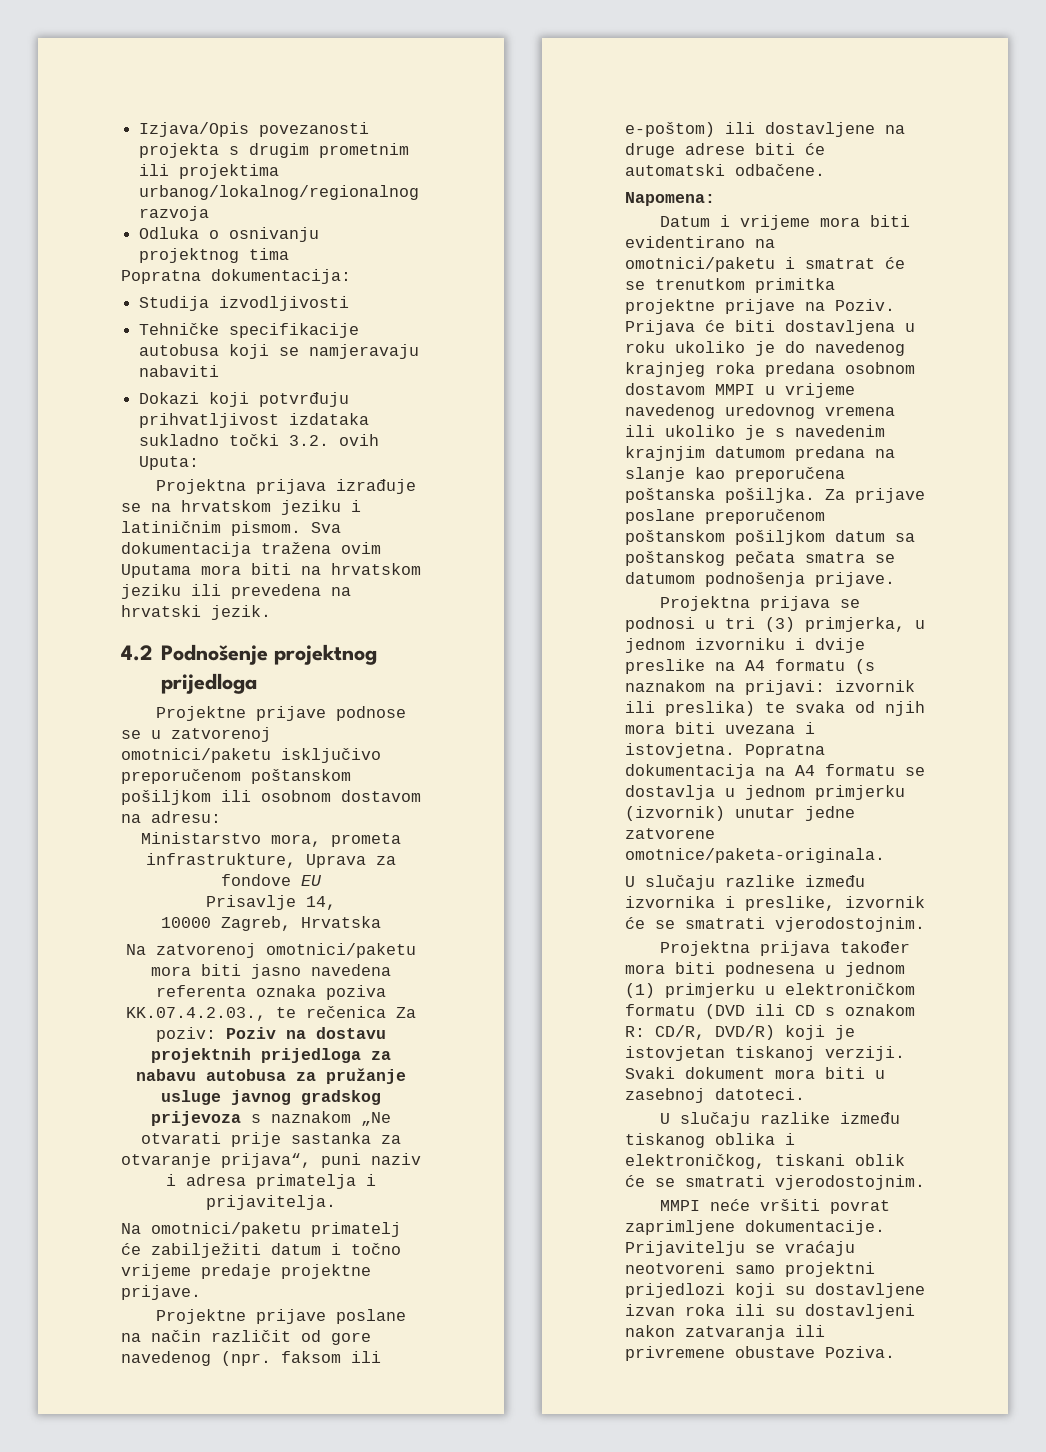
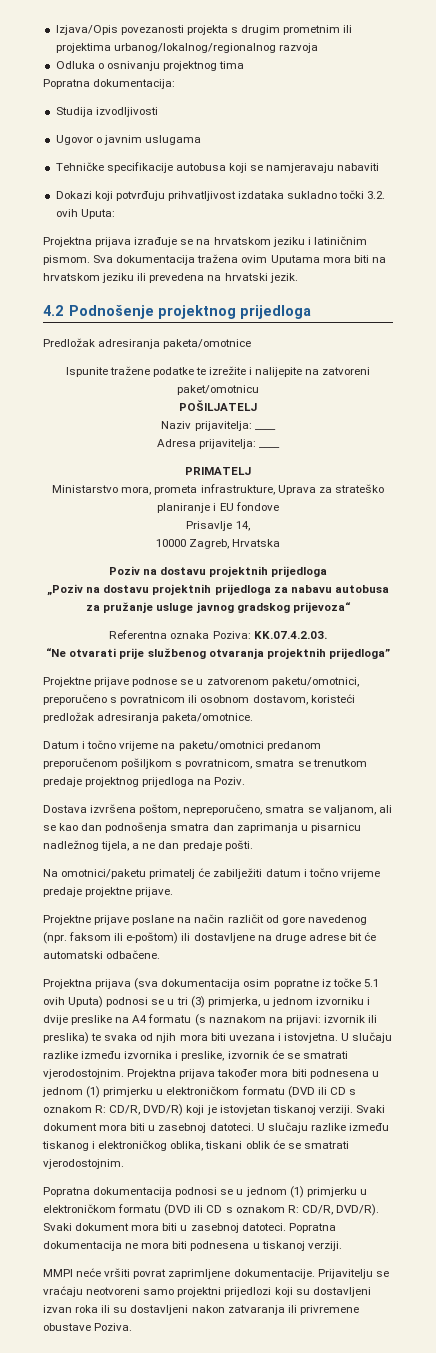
+ Ugovor o javnim uslugama
- Projektne prijave podnose se u zatvorenoj omotnici/paketu isključivo preporučenom poštanskom pošiljkom ili osobnom dostavom na adresu:
+ Predložak adresiranja paketa/omotnice
+ Ispunite tražene podatke te izrežite i nalijepite na zatvoreni paket/omotnicu
+ POŠILJATELJ
+ Naziv prijavitelja: ____
+ Adresa prijavitelja: ____
+ PRIMATELJ
- Ministarstvo mora, prometa infrastrukture, Uprava za fondove EU
+ Ministarstvo mora, prometa infrastrukture, Uprava za strateško planiranje i EU fondove
- Na zatvorenoj omotnici/paketu mora biti jasno navedena referenta oznaka poziva KK.07.4.2.03., te rečenica Za poziv: Poziv na dostavu projektnih prijedloga za nabavu autobusa za pružanje usluge javnog gradskog prijevoza s naznakom „Ne otvarati prije sastanka za otvaranje prijava“, puni naziv i adresa primatelja i prijavitelja.
+ Poziv na dostavu projektnih prijedloga
+ „Poziv na dostavu projektnih prijedloga za nabavu autobusa za pružanje usluge javnog gradskog prijevoza“
+ Referentna oznaka Poziva: KK.07.4.2.03.
+ “Ne otvarati prije službenog otvaranja projektnih prijedloga”
+ Projektne prijave podnose se u zatvorenom paketu/omotnici, preporučeno s povratnicom ili osobnom dostavom, koristeći predložak adresiranja paketa/omotnice.
+ Datum i točno vrijeme na paketu/omotnici predanom preporučenom pošiljkom s povratnicom, smatra se trenutkom predaje projektnog prijedloga na Poziv.
+ Dostava izvršena poštom, nepreporučeno, smatra se valjanom, ali se kao dan podnošenja smatra dan zaprimanja u pisarnicu nadležnog tijela, a ne dan predaje pošti.
- Projektne prijave poslane na način različit od gore navedenog (npr. faksom ili e-poštom) ili dostavljene na druge adrese biti će automatski odbačene.
+ Projektne prijave poslane na način različit od gore navedenog (npr. faksom ili e-poštom) ili dostavljene na druge adrese bit će automatski odbačene.
- Napomena:
- Datum i vrijeme mora biti evidentirano na omotnici/paketu i smatrat će se trenutkom primitka projektne prijave na Poziv. Prijava će biti dostavljena u roku ukoliko je do navedenog krajnjeg roka predana osobnom dostavom MMPI u vrijeme navedenog uredovnog vremena ili ukoliko je s navedenim krajnjim datumom predana na slanje kao preporučena poštanska pošiljka. Za prijave poslane preporučenom poštanskom pošiljkom datum sa poštanskog pečata smatra se datumom podnošenja prijave.
- Projektna prijava se podnosi u tri (3) primjerka, u jednom izvorniku i dvije preslike na A4 formatu (s naznakom na prijavi: izvornik ili preslika) te svaka od njih mora biti uvezana i istovjetna. Popratna dokumentacija na A4 formatu se dostavlja u jednom primjerku (izvornik) unutar jedne zatvorene omotnice/paketa-originala.
- U slučaju razlike između izvornika i preslike, izvornik će se smatrati vjerodostojnim.
- Projektna prijava također mora biti podnesena u jednom (1) primjerku u elektroničkom formatu (DVD ili CD s oznakom R:
+ Projektna prijava (sva dokumentacija osim popratne iz točke 5.1 ovih Uputa) podnosi se u tri (3) primjerka, u jednom izvorniku i dvije preslike na A4 formatu (s naznakom na prijavi: izvornik ili preslika) te svaka od njih mora biti uvezana i istovjetna. U slučaju razlike između izvornika i preslike, izvornik će se smatrati vjerodostojnim. Projektna prijava također mora biti podnesena u jednom (1) primjerku u elektroničkom formatu (DVD ili CD s oznakom R:
- Svaki dokument mora biti u zasebnoj datoteci.
- U slučaju razlike između tiskanog oblika i elektroničkog, tiskani oblik će se smatrati vjerodostojnim.
+ Svaki dokument mora biti u zasebnoj datoteci. U slučaju razlike između tiskanog i elektroničkog oblika, tiskani oblik će se smatrati vjerodostojnim.
+ Popratna dokumentacija podnosi se u jednom (1) primjerku u elektroničkom formatu (DVD ili CD s oznakom R: CD/R, DVD/R). Svaki dokument mora biti u zasebnoj datoteci. Popratna dokumentacija ne mora biti podnesena u tiskanoj verziji.
- Prijavitelju se vraćaju neotvoreni samo projektni prijedlozi koji su dostavljene izvan roka ili su dostavljeni nakon zatvaranja ili privremene obustave Poziva.
+ Prijavitelju se vraćaju neotvoreni samo projektni prijedlozi koji su dostavljeni izvan roka ili su dostavljeni nakon zatvaranja ili privremene obustave Poziva.

